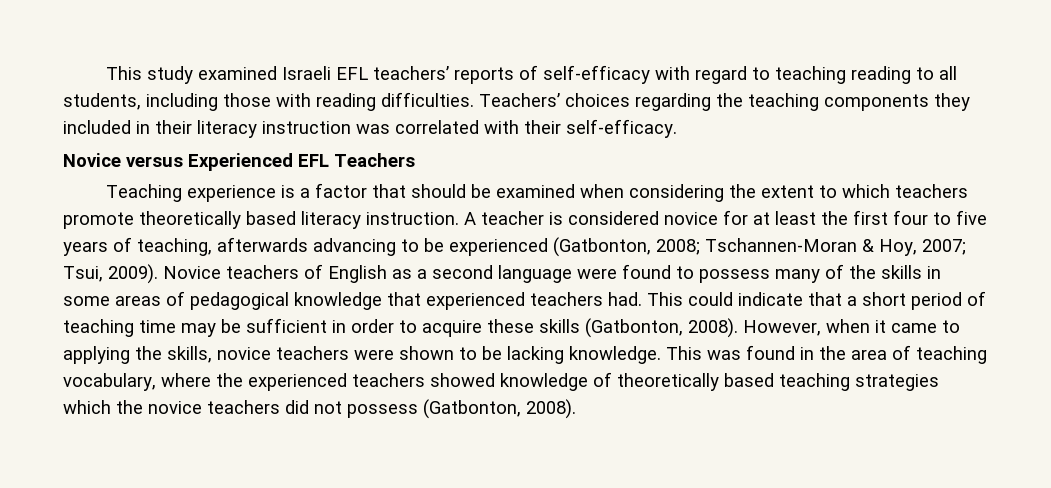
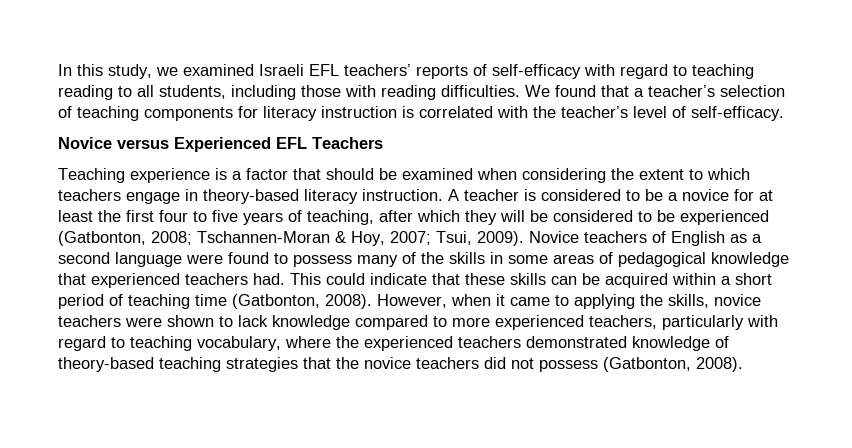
- This study examined Israeli EFL teachers’ reports of self-efficacy with regard to teaching reading to all students, including those with reading difficulties.
+ In this study, we examined Israeli EFL teachers’ reports of self-efficacy with regard to teaching reading to all students, including those with reading difficulties.
- Teachers’ choices regarding the teaching components they included in their literacy instruction was correlated with their self-efficacy.
+ We found that a teacher’s selection of teaching components for literacy instruction is correlated with the teacher’s level of self-efficacy.
- Teaching experience is a factor that should be examined when considering the extent to which teachers promote theoretically based literacy instruction.
+ Teaching experience is a factor that should be examined when considering the extent to which teachers engage in theory-based literacy instruction.
- A teacher is considered novice for at least the first four to five years of teaching, afterwards advancing to be experienced (Gatbonton, 2008; Tschannen-Moran & Hoy, 2007; Tsui, 2009).
+ A teacher is considered to be a novice for at least the first four to five years of teaching, after which they will be considered to be experienced (Gatbonton, 2008; Tschannen-Moran & Hoy, 2007; Tsui, 2009).
- This could indicate that a short period of teaching time may be sufficient in order to acquire these skills (Gatbonton, 2008).
+ This could indicate that these skills can be acquired within a short period of teaching time (Gatbonton, 2008).
- However, when it came to applying the skills, novice teachers were shown to be lacking knowledge. This was found in the area of teaching vocabulary, where the experienced teachers showed knowledge of theoretically based teaching strategies which the novice teachers did not possess (Gatbonton, 2008).
+ However, when it came to applying the skills, novice teachers were shown to lack knowledge compared to more experienced teachers, particularly with regard to teaching vocabulary, where the experienced teachers demonstrated knowledge of theory-based teaching strategies that the novice teachers did not possess (Gatbonton, 2008).

